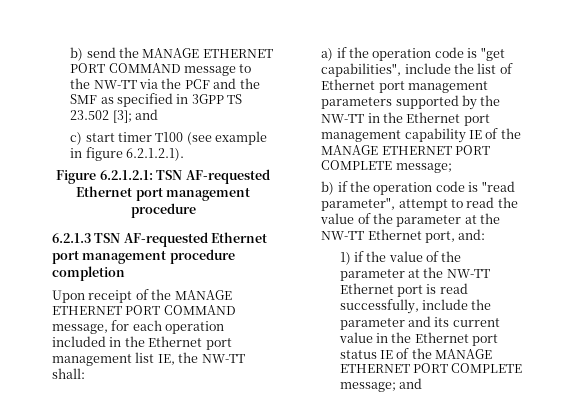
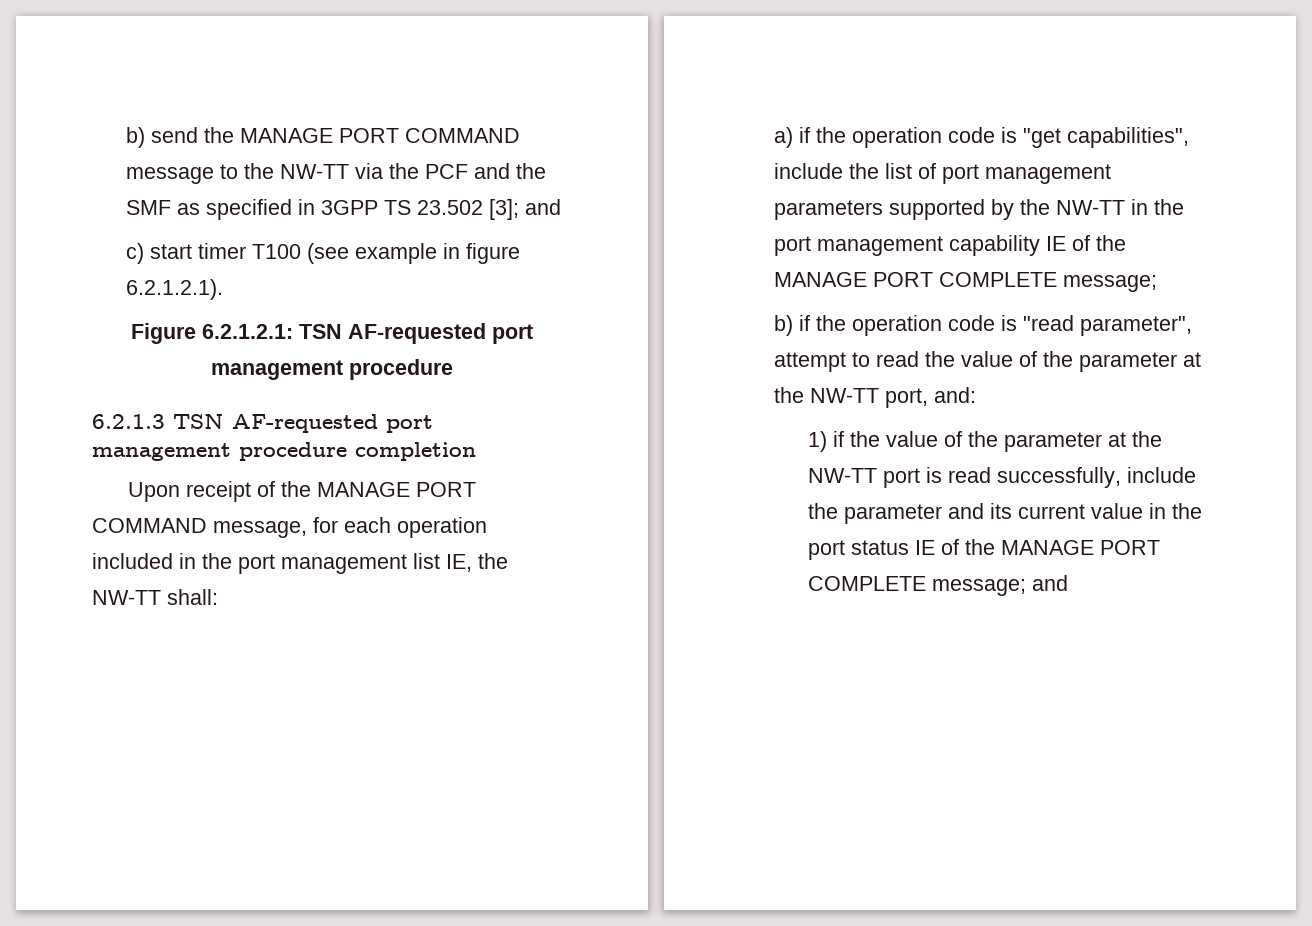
- b) send the MANAGE ETHERNET PORT COMMAND message to the NW-TT via the PCF and the SMF as specified in 3GPP TS 23.502 [3]; and
+ b) send the MANAGE PORT COMMAND message to the NW-TT via the PCF and the SMF as specified in 3GPP TS 23.502 [3]; and
- Figure 6.2.1.2.1: TSN AF-requested Ethernet port management procedure
+ Figure 6.2.1.2.1: TSN AF-requested port management procedure
- 6.2.1.3 TSN AF-requested Ethernet port management procedure completion
+ 6.2.1.3 TSN AF-requested port management procedure completion
- Upon receipt of the MANAGE ETHERNET PORT COMMAND message, for each operation included in the Ethernet port management list IE, the NW-TT shall:
+ Upon receipt of the MANAGE PORT COMMAND message, for each operation included in the port management list IE, the NW-TT shall:
- a) if the operation code is "get capabilities", include the list of Ethernet port management parameters supported by the NW-TT in the Ethernet port management capability IE of the MANAGE ETHERNET PORT COMPLETE message;
+ a) if the operation code is "get capabilities", include the list of port management parameters supported by the NW-TT in the port management capability IE of the MANAGE PORT COMPLETE message;
- b) if the operation code is "read parameter", attempt to read the value of the parameter at the NW-TT Ethernet port, and:
+ b) if the operation code is "read parameter", attempt to read the value of the parameter at the NW-TT port, and:
- 1) if the value of the parameter at the NW-TT Ethernet port is read successfully, include the parameter and its current value in the Ethernet port status IE of the MANAGE ETHERNET PORT COMPLETE message; and
+ 1) if the value of the parameter at the NW-TT port is read successfully, include the parameter and its current value in the port status IE of the MANAGE PORT COMPLETE message; and

